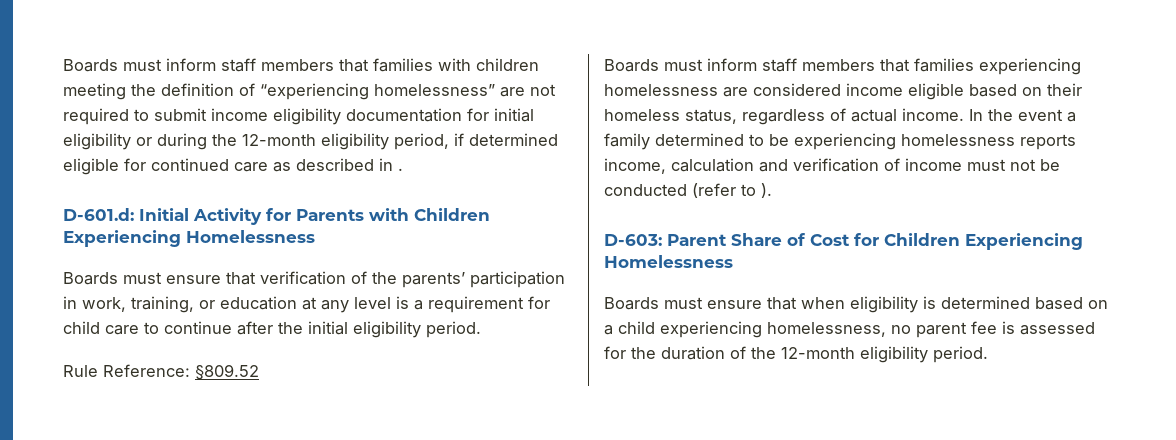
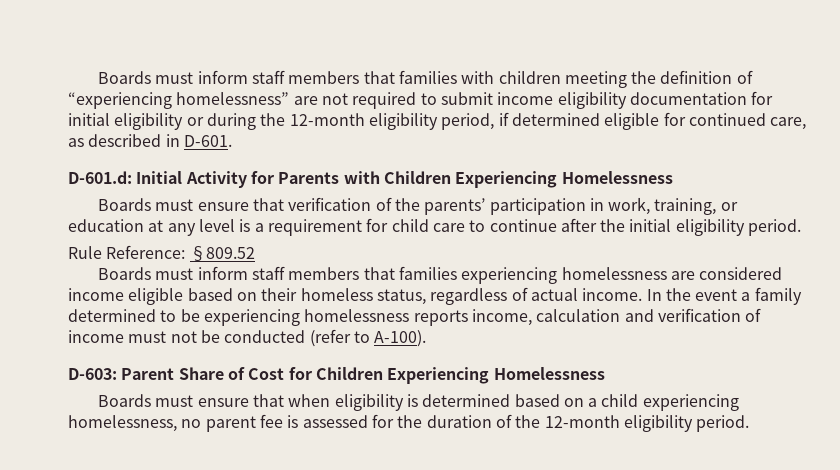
- Boards must inform staff members that families with children meeting the definition of “experiencing homelessness” are not required to submit income eligibility documentation for initial eligibility or during the 12-month eligibility period, if determined eligible for continued care as described in .
+ Boards must inform staff members that families with children meeting the definition of “experiencing homelessness” are not required to submit income eligibility documentation for initial eligibility or during the 12-month eligibility period, if determined eligible for continued care, as described in D-601.
- In the event a family determined to be experiencing homelessness reports income, calculation and verification of income must not be conducted (refer to ).
+ In the event a family determined to be experiencing homelessness reports income, calculation and verification of income must not be conducted (refer to A-100).

